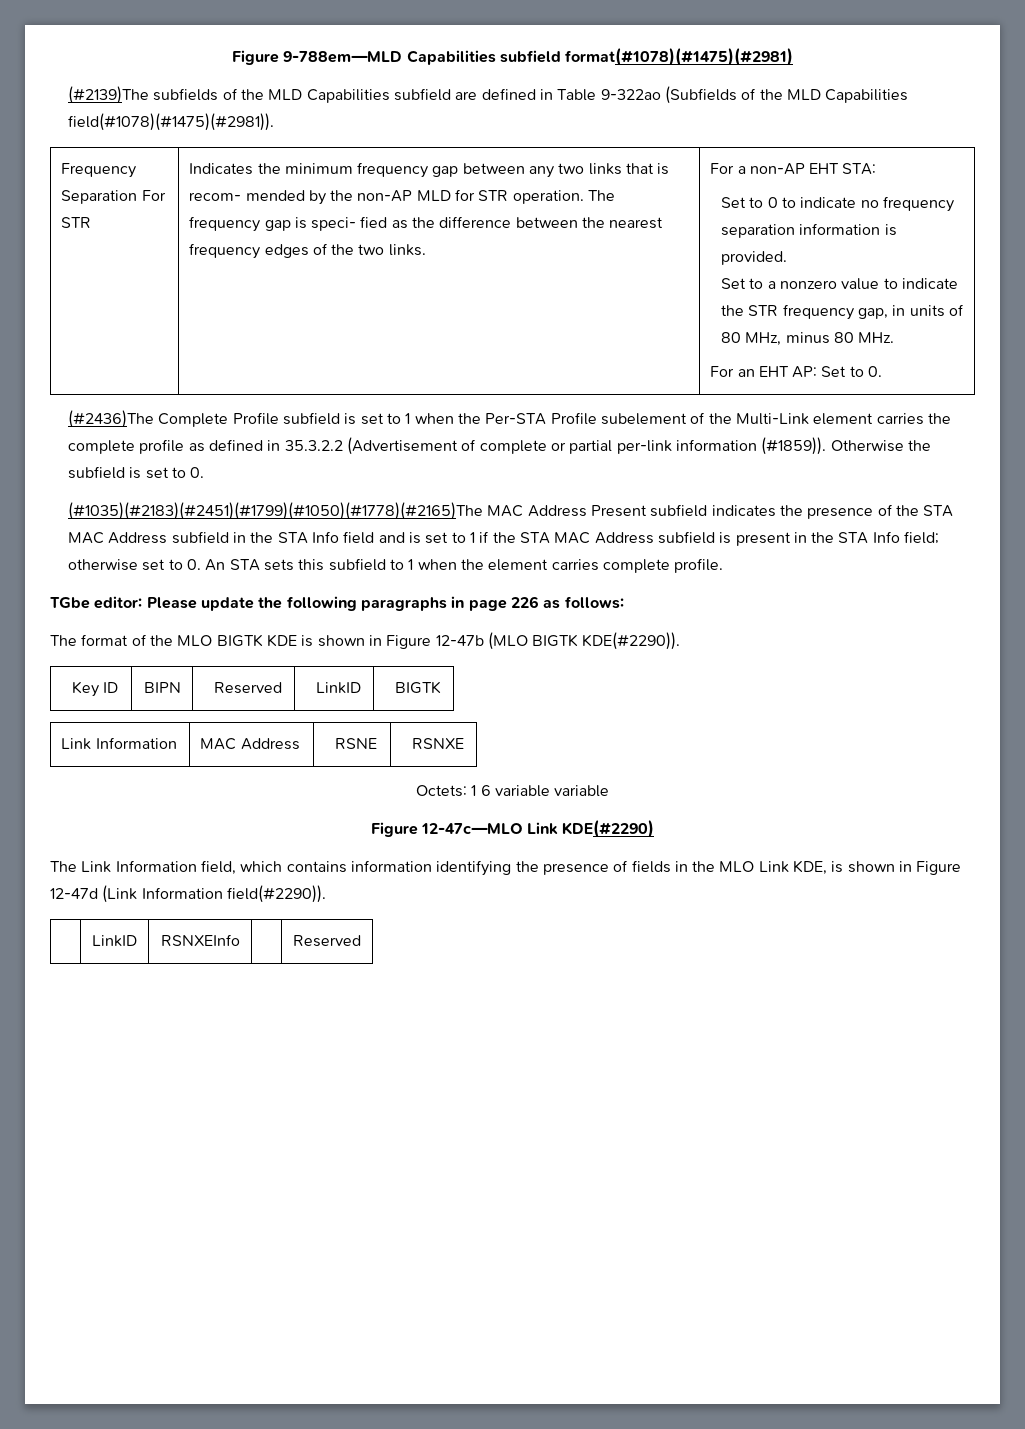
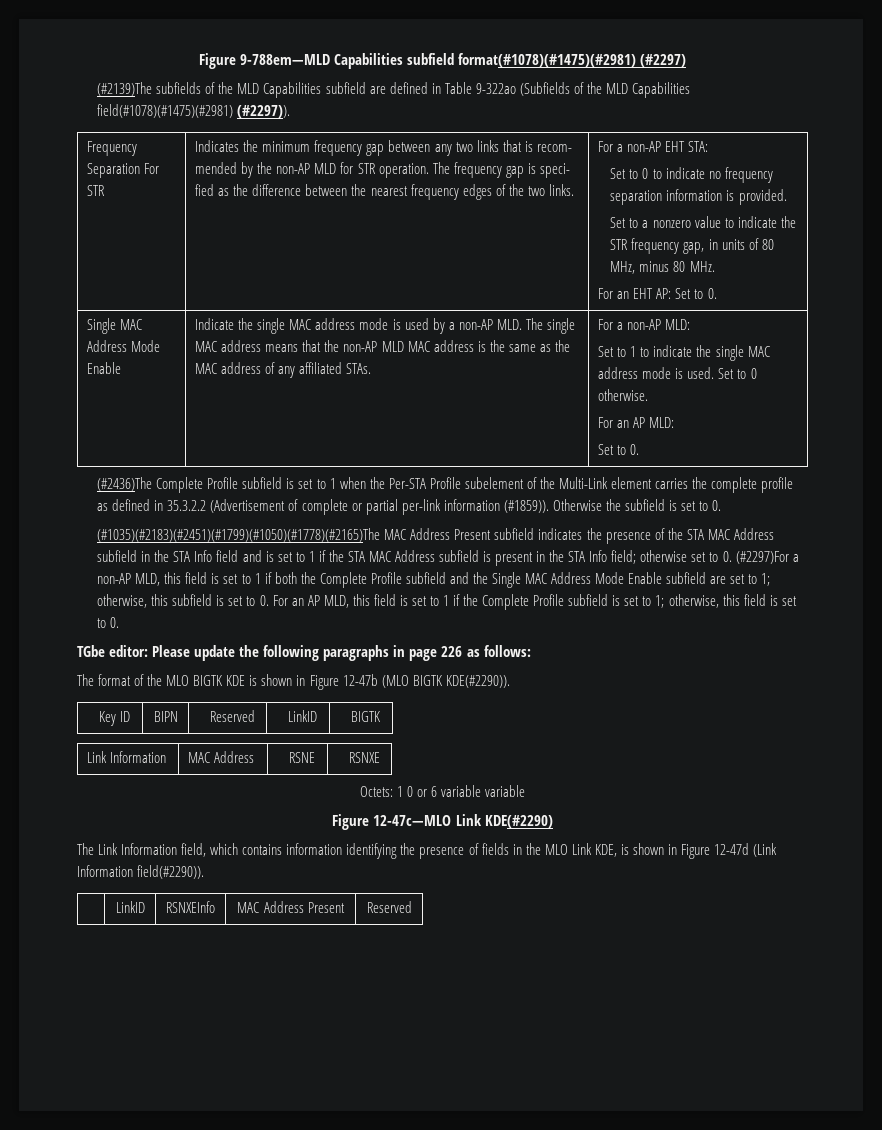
- Figure 9-788em—MLD Capabilities subfield format(#1078)(#1475)(#2981)
+ Figure 9-788em—MLD Capabilities subfield format(#1078)(#1475)(#2981) (#2297)
- (#2139)The subfields of the MLD Capabilities subfield are defined in Table 9-322ao (Subfields of the MLD Capabilities field(#1078)(#1475)(#2981)).
+ (#2139)The subfields of the MLD Capabilities subfield are defined in Table 9-322ao (Subfields of the MLD Capabilities field(#1078)(#1475)(#2981) (#2297)).
+ Single MAC Address Mode Enable | Indicate the single MAC address mode is used by a non-AP MLD. The single MAC address means that the non-AP MLD MAC address is the same as the MAC address of any affiliated STAs. | For a non-AP MLD:
+ Set to 1 to indicate the single MAC address mode is used. Set to 0 otherwise.
+ For an AP MLD:
+ Set to 0.
- (#1035)(#2183)(#2451)(#1799)(#1050)(#1778)(#2165)The MAC Address Present subfield indicates the presence of the STA MAC Address subfield in the STA Info field and is set to 1 if the STA MAC Address subfield is present in the STA Info field; otherwise set to 0. An STA sets this subfield to 1 when the element carries complete profile.
+ (#1035)(#2183)(#2451)(#1799)(#1050)(#1778)(#2165)The MAC Address Present subfield indicates the presence of the STA MAC Address subfield in the STA Info field and is set to 1 if the STA MAC Address subfield is present in the STA Info field; otherwise set to 0. (#2297)For a non-AP MLD, this field is set to 1 if both the Complete Profile subfield and the Single MAC Address Mode Enable subfield are set to 1; otherwise, this subfield is set to 0. For an AP MLD, this field is set to 1 if the Complete Profile subfield is set to 1; otherwise, this field is set to 0.
- Octets: 1 6 variable variable
+ Octets: 1 0 or 6 variable variable
- | LinkID | RSNXEInfo | | Reserved
+ | LinkID | RSNXEInfo | MAC Address Present | Reserved

